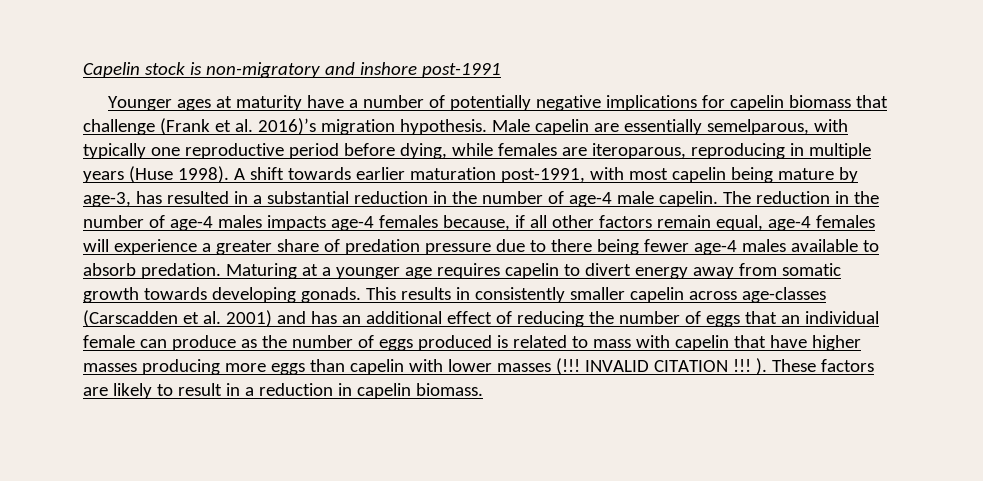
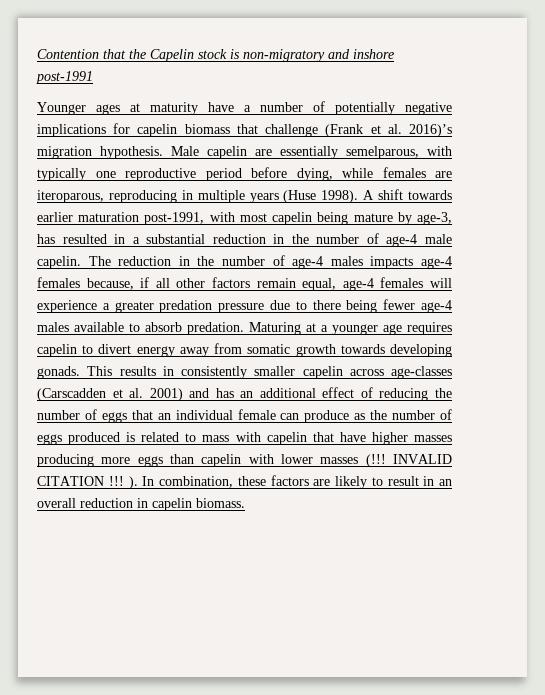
- Capelin stock is non-migratory and inshore post-1991
+ Contention that the Capelin stock is non-migratory and inshore post-1991
- The reduction in the number of age-4 males impacts age-4 females because, if all other factors remain equal, age-4 females will experience a greater share of predation pressure due to there being fewer age-4 males available to absorb predation.
+ The reduction in the number of age-4 males impacts age-4 females because, if all other factors remain equal, age-4 females will experience a greater predation pressure due to there being fewer age-4 males available to absorb predation.
- These factors are likely to result in a reduction in capelin biomass.
+ In combination, these factors are likely to result in an overall reduction in capelin biomass.

